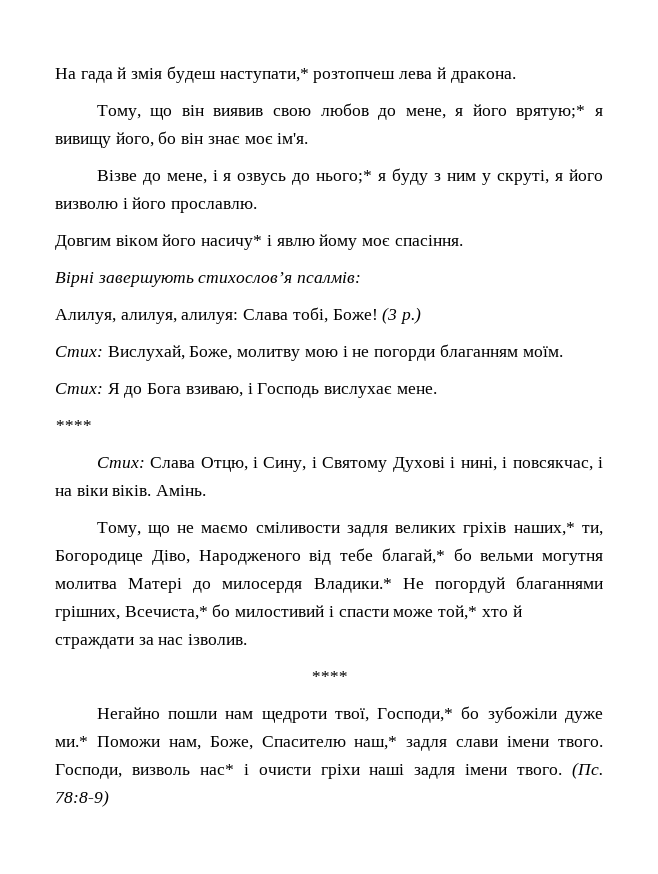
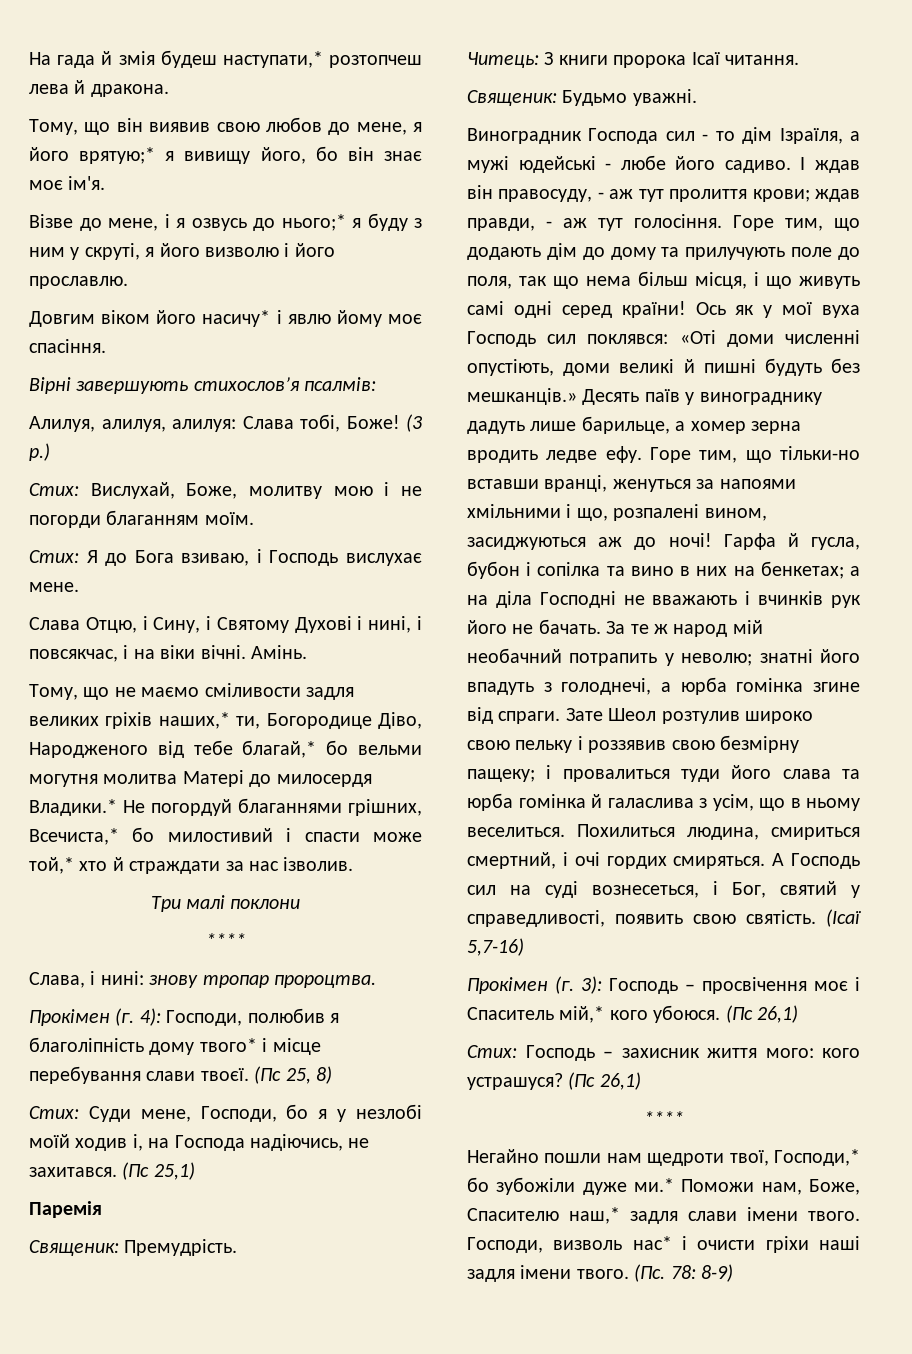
  Стих: Я до Бога взиваю, і Господь вислухає мене.
- ****
- Стих: Слава Отцю, і Сину, і Святому Духові і нині, і повсякчас, і на віки віків.
+ Слава Отцю, і Сину, і Святому Духові і нині, і повсякчас, і на віки вічні.
+ Три малі поклони
+ ****
+ Слава, і нині: знову тропар пророцтва.
+ Прокімен (г. 4): Господи, полюбив я благоліпність дому твого* і місце перебування слави твоєї. (Пс 25, 8)
+ Стих: Суди мене, Господи, бо я у незлобі моїй ходив і, на Гоcпода надіючиcь, не захитавcя. (Пс 25,1)
+ Паремія
+ Священик: Премудрість.
+ Читець: З книги пророка Ісаї читання.
+ Священик: Будьмо уважні.
+ Виноградник Господа сил - то дім Ізраїля, а мужі юдейські - любе його садиво. І ждав він правосуду, - аж тут пролиття крови; ждав правди, - аж тут голосіння. Горе тим, що додають дім до дому та прилучують поле до поля, так що нема більш місця, і що живуть самі одні серед країни! Ось як у мої вуха Господь сил поклявся: «Оті доми численні опустіють, доми великі й пишні будуть без мешканців.» Десять паїв у винограднику дадуть лише барильце, а хомер зерна вродить ледве ефу. Горе тим, що тільки-но вставши вранці, женуться за напоями хмільними і що, розпалені вином, засиджуються аж до ночі! Гарфа й гусла, бубон і сопілка та вино в них на бенкетах; а на діла Господні не вважають і вчинків рук його не бачать. За те ж народ мій необачний потрапить у неволю; знатні його впадуть з голоднечі, а юрба гомінка згине від спраги. Зате Шеол розтулив широко свою пельку і роззявив свою безмірну пащеку; і провалиться туди його слава та юрба гомінка й галаслива з усім, що в ньому веселиться. Похилиться людина, смириться смертний, і очі гордих смиряться. А Господь сил на суді вознесеться, і Бог, святий у справедливості, появить свою святість. (Ісаї 5,7-16)
+ Прокімен (г. 3): Господь – просвічення моє і Спаситель мій,* кого убоюся. (Пс 26,1)
+ Стих: Господь – захисник життя мого: кого устрашуся? (Пс 26,1)
- (Пс. 78:8-9)
+ (Пс. 78: 8-9)

